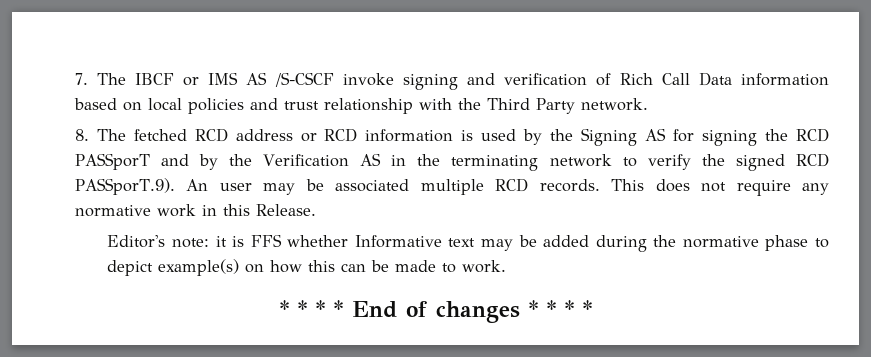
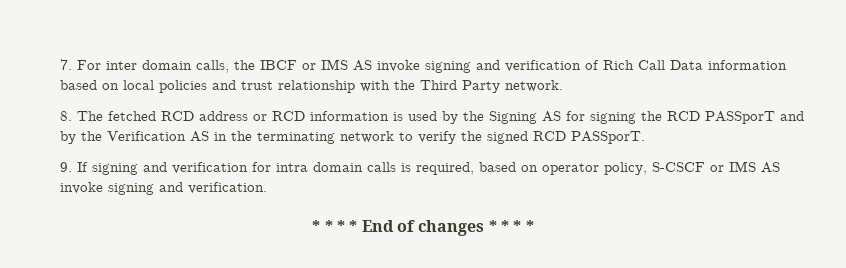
- 7. The IBCF or IMS AS /S-CSCF invoke signing and verification of Rich Call Data information based on local policies and trust relationship with the Third Party network.
+ 7. For inter domain calls, the IBCF or IMS AS invoke signing and verification of Rich Call Data information based on local policies and trust relationship with the Third Party network.
- 8. The fetched RCD address or RCD information is used by the Signing AS for signing the RCD PASSporT and by the Verification AS in the terminating network to verify the signed RCD PASSporT.9). An user may be associated multiple RCD records. This does not require any normative work in this Release.
- Editor's note: it is FFS whether Informative text may be added during the normative phase to depict example(s) on how this can be made to work.
+ 8. The fetched RCD address or RCD information is used by the Signing AS for signing the RCD PASSporT and by the Verification AS in the terminating network to verify the signed RCD PASSporT.
+ 9. If signing and verification for intra domain calls is required, based on operator policy, S-CSCF or IMS AS invoke signing and verification.

